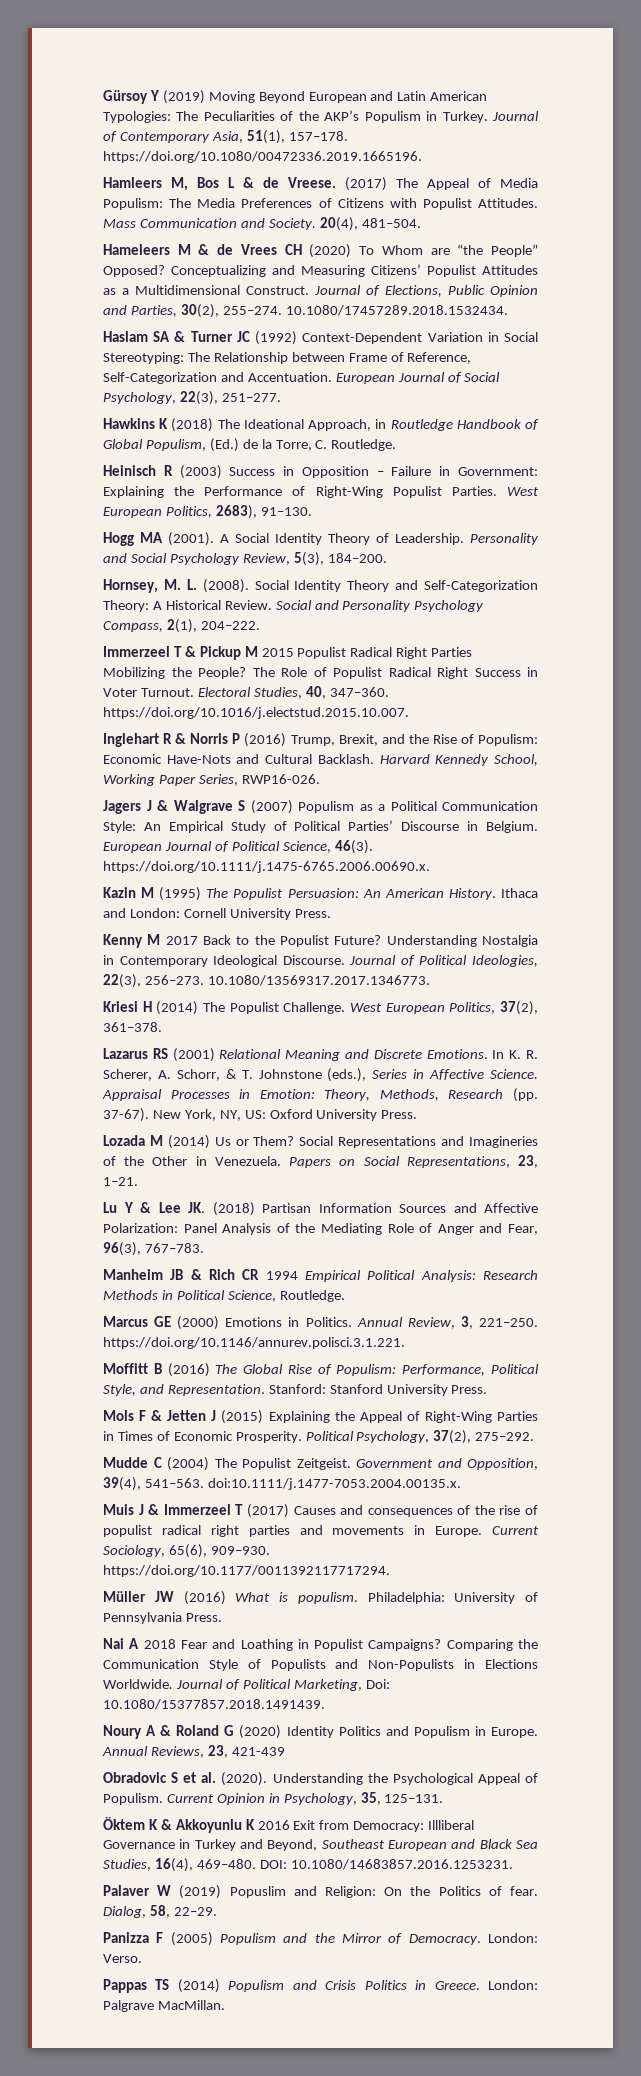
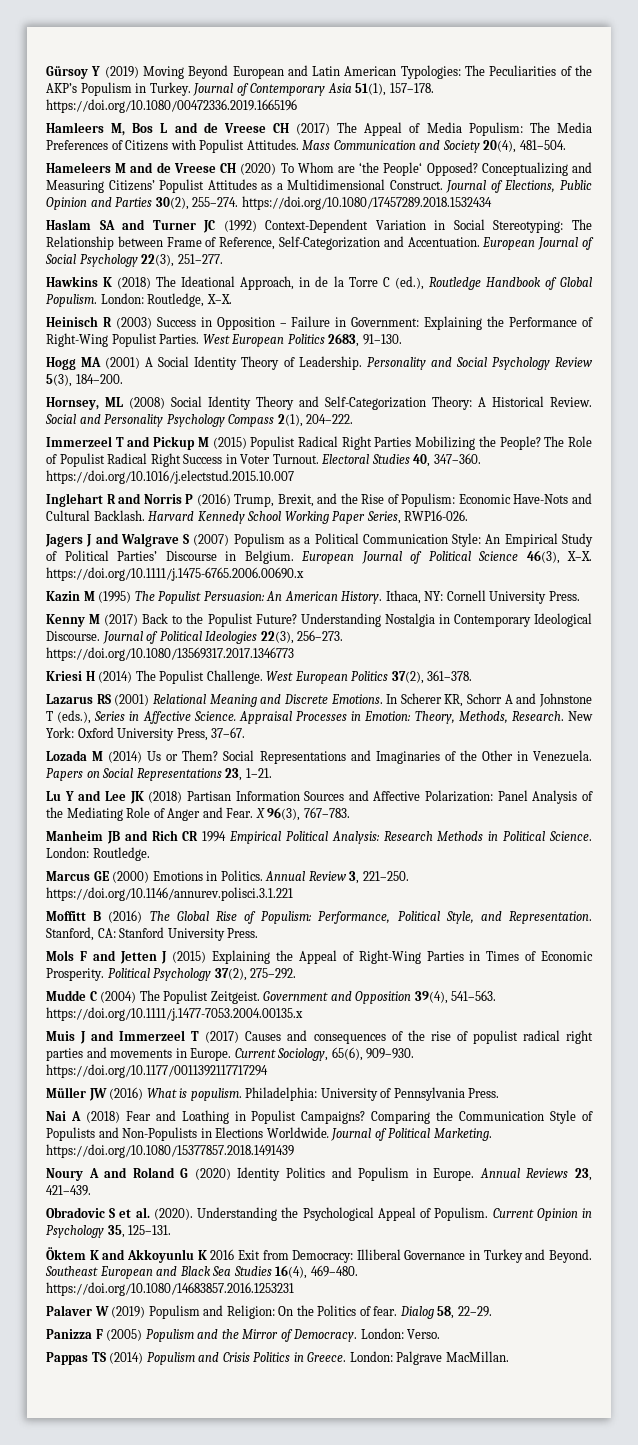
- Journal of Contemporary Asia, 51(1), 157–178. https://doi.org/10.1080/00472336.2019.1665196.
+ Journal of Contemporary Asia 51(1), 157–178. https://doi.org/10.1080/00472336.2019.1665196
- Hamleers M, Bos L & de Vreese. (2017) The Appeal of Media Populism: The Media Preferences of Citizens with Populist Attitudes.
+ Hamleers M, Bos L and de Vreese CH (2017) The Appeal of Media Populism: The Media Preferences of Citizens with Populist Attitudes.
- Mass Communication and Society. 20(4), 481–504.
+ Mass Communication and Society 20(4), 481–504.
- Hameleers M & de Vrees CH (2020) To Whom are “the People” Opposed?
+ Hameleers M and de Vreese CH (2020) To Whom are ‘the People‘ Opposed?
- Journal of Elections, Public Opinion and Parties, 30(2), 255–274. 10.1080/17457289.2018.1532434.
+ Journal of Elections, Public Opinion and Parties 30(2), 255–274. https://doi.org/10.1080/17457289.2018.1532434
- Haslam SA & Turner JC (1992) Context-Dependent Variation in Social Stereotyping: The Relationship between Frame of Reference, Self-Categorization and Accentuation.
+ Haslam SA and Turner JC (1992) Context-Dependent Variation in Social Stereotyping: The Relationship between Frame of Reference, Self-Categorization and Accentuation.
- European Journal of Social Psychology, 22(3), 251–277.
+ European Journal of Social Psychology 22(3), 251–277.
- Hawkins K (2018) The Ideational Approach, in Routledge Handbook of Global Populism, (Ed.) de la Torre, C. Routledge.
+ Hawkins K (2018) The Ideational Approach, in de la Torre C (ed.), Routledge Handbook of Global Populism. London: Routledge, X–X.
- West European Politics, 2683), 91–130.
+ West European Politics 2683, 91–130.
- Hogg MA (2001). A Social Identity Theory of Leadership.
+ Hogg MA (2001) A Social Identity Theory of Leadership.
- Personality and Social Psychology Review, 5(3), 184–200.
+ Personality and Social Psychology Review 5(3), 184–200.
- Hornsey, M. L. (2008). Social Identity Theory and Self-Categorization Theory: A Historical Review.
+ Hornsey, ML (2008) Social Identity Theory and Self-Categorization Theory: A Historical Review.
- Social and Personality Psychology Compass, 2(1), 204–222.
+ Social and Personality Psychology Compass 2(1), 204–222.
- Immerzeel T & Pickup M 2015 Populist Radical Right Parties Mobilizing the People?
+ Immerzeel T and Pickup M (2015) Populist Radical Right Parties Mobilizing the People?
- Electoral Studies, 40, 347–360. https://doi.org/10.1016/j.electstud.2015.10.007.
+ Electoral Studies 40, 347–360. https://doi.org/10.1016/j.electstud.2015.10.007
- Inglehart R & Norris P (2016) Trump, Brexit, and the Rise of Populism: Economic Have-Nots and Cultural Backlash.
+ Inglehart R and Norris P (2016) Trump, Brexit, and the Rise of Populism: Economic Have-Nots and Cultural Backlash.
- Harvard Kennedy School, Working Paper Series, RWP16-026.
+ Harvard Kennedy School Working Paper Series, RWP16-026.
- Jagers J & Walgrave S (2007) Populism as a Political Communication Style: An Empirical Study of Political Parties’ Discourse in Belgium.
+ Jagers J and Walgrave S (2007) Populism as a Political Communication Style: An Empirical Study of Political Parties’ Discourse in Belgium.
- European Journal of Political Science, 46(3). https://doi.org/10.1111/j.1475-6765.2006.00690.x.
+ European Journal of Political Science 46(3), X–X. https://doi.org/10.1111/j.1475-6765.2006.00690.x
- Ithaca and London: Cornell University Press.
+ Ithaca, NY: Cornell University Press.
- Kenny M 2017 Back to the Populist Future?
+ Kenny M (2017) Back to the Populist Future?
- Journal of Political Ideologies, 22(3), 256–273. 10.1080/13569317.2017.1346773.
+ Journal of Political Ideologies 22(3), 256–273. https://doi.org/10.1080/13569317.2017.1346773
- West European Politics, 37(2), 361–378.
+ West European Politics 37(2), 361–378.
- In K. R. Scherer, A. Schorr, & T. Johnstone (eds.), Series in Affective Science.
+ In Scherer KR, Schorr A and Johnstone T (eds.), Series in Affective Science.
- Appraisal Processes in Emotion: Theory, Methods, Research (pp. 37-67). New York, NY, US: Oxford University Press.
+ Appraisal Processes in Emotion: Theory, Methods, Research. New York: Oxford University Press, 37–67.
- Social Representations and Imagineries of the Other in Venezuela.
+ Social Representations and Imaginaries of the Other in Venezuela.
- Papers on Social Representations, 23, 1–21.
+ Papers on Social Representations 23, 1–21.
- Lu Y & Lee JK. (2018) Partisan Information Sources and Affective Polarization: Panel Analysis of the Mediating Role of Anger and Fear, 96(3), 767–783.
+ Lu Y and Lee JK (2018) Partisan Information Sources and Affective Polarization: Panel Analysis of the Mediating Role of Anger and Fear. X 96(3), 767–783.
- Manheim JB & Rich CR 1994 Empirical Political Analysis: Research Methods in Political Science, Routledge.
+ Manheim JB and Rich CR 1994 Empirical Political Analysis: Research Methods in Political Science. London: Routledge.
- Annual Review, 3, 221–250. https://doi.org/10.1146/annurev.polisci.3.1.221.
+ Annual Review 3, 221–250. https://doi.org/10.1146/annurev.polisci.3.1.221
- Stanford: Stanford University Press.
+ Stanford, CA: Stanford University Press.
- Mols F & Jetten J (2015) Explaining the Appeal of Right-Wing Parties in Times of Economic Prosperity.
+ Mols F and Jetten J (2015) Explaining the Appeal of Right-Wing Parties in Times of Economic Prosperity.
- Political Psychology, 37(2), 275–292.
+ Political Psychology 37(2), 275–292.
- Government and Opposition, 39(4), 541–563. doi:10.1111/j.1477-7053.2004.00135.x.
+ Government and Opposition 39(4), 541–563. https://doi.org/10.1111/j.1477-7053.2004.00135.x
- Muis J & Immerzeel T (2017) Causes and consequences of the rise of populist radical right parties and movements in Europe.
+ Muis J and Immerzeel T (2017) Causes and consequences of the rise of populist radical right parties and movements in Europe.
- Current Sociology, 65(6), 909–930. https://doi.org/10.1177/0011392117717294.
+ Current Sociology, 65(6), 909–930. https://doi.org/10.1177/0011392117717294
- Nai A 2018 Fear and Loathing in Populist Campaigns?
+ Nai A (2018) Fear and Loathing in Populist Campaigns?
- Journal of Political Marketing, Doi: 10.1080/15377857.2018.1491439.
+ Journal of Political Marketing. https://doi.org/10.1080/15377857.2018.1491439
- Noury A & Roland G (2020) Identity Politics and Populism in Europe.
+ Noury A and Roland G (2020) Identity Politics and Populism in Europe.
- Annual Reviews, 23, 421-439
+ Annual Reviews 23, 421–439.
- Current Opinion in Psychology, 35, 125–131.
+ Current Opinion in Psychology 35, 125–131.
- Öktem K & Akkoyunlu K 2016 Exit from Democracy: Illliberal Governance in Turkey and Beyond, Southeast European and Black Sea Studies, 16(4), 469–480. DOI: 10.1080/14683857.2016.1253231.
+ Öktem K and Akkoyunlu K 2016 Exit from Democracy: Illiberal Governance in Turkey and Beyond. Southeast European and Black Sea Studies 16(4), 469–480. https://doi.org/10.1080/14683857.2016.1253231
- Palaver W (2019) Popuslim and Religion: On the Politics of fear.
+ Palaver W (2019) Populism and Religion: On the Politics of fear.
- Dialog, 58, 22–29.
+ Dialog 58, 22–29.

